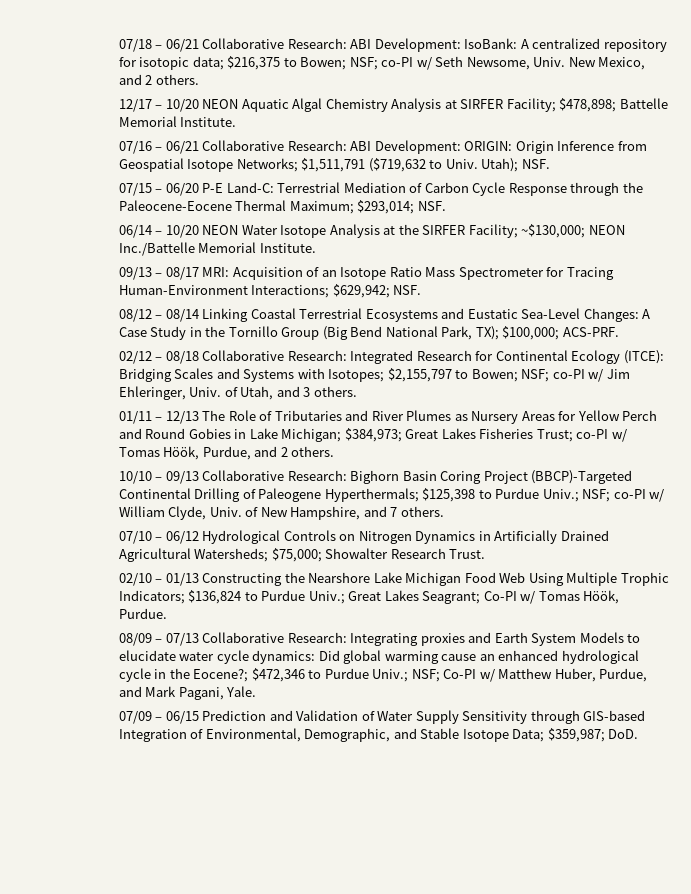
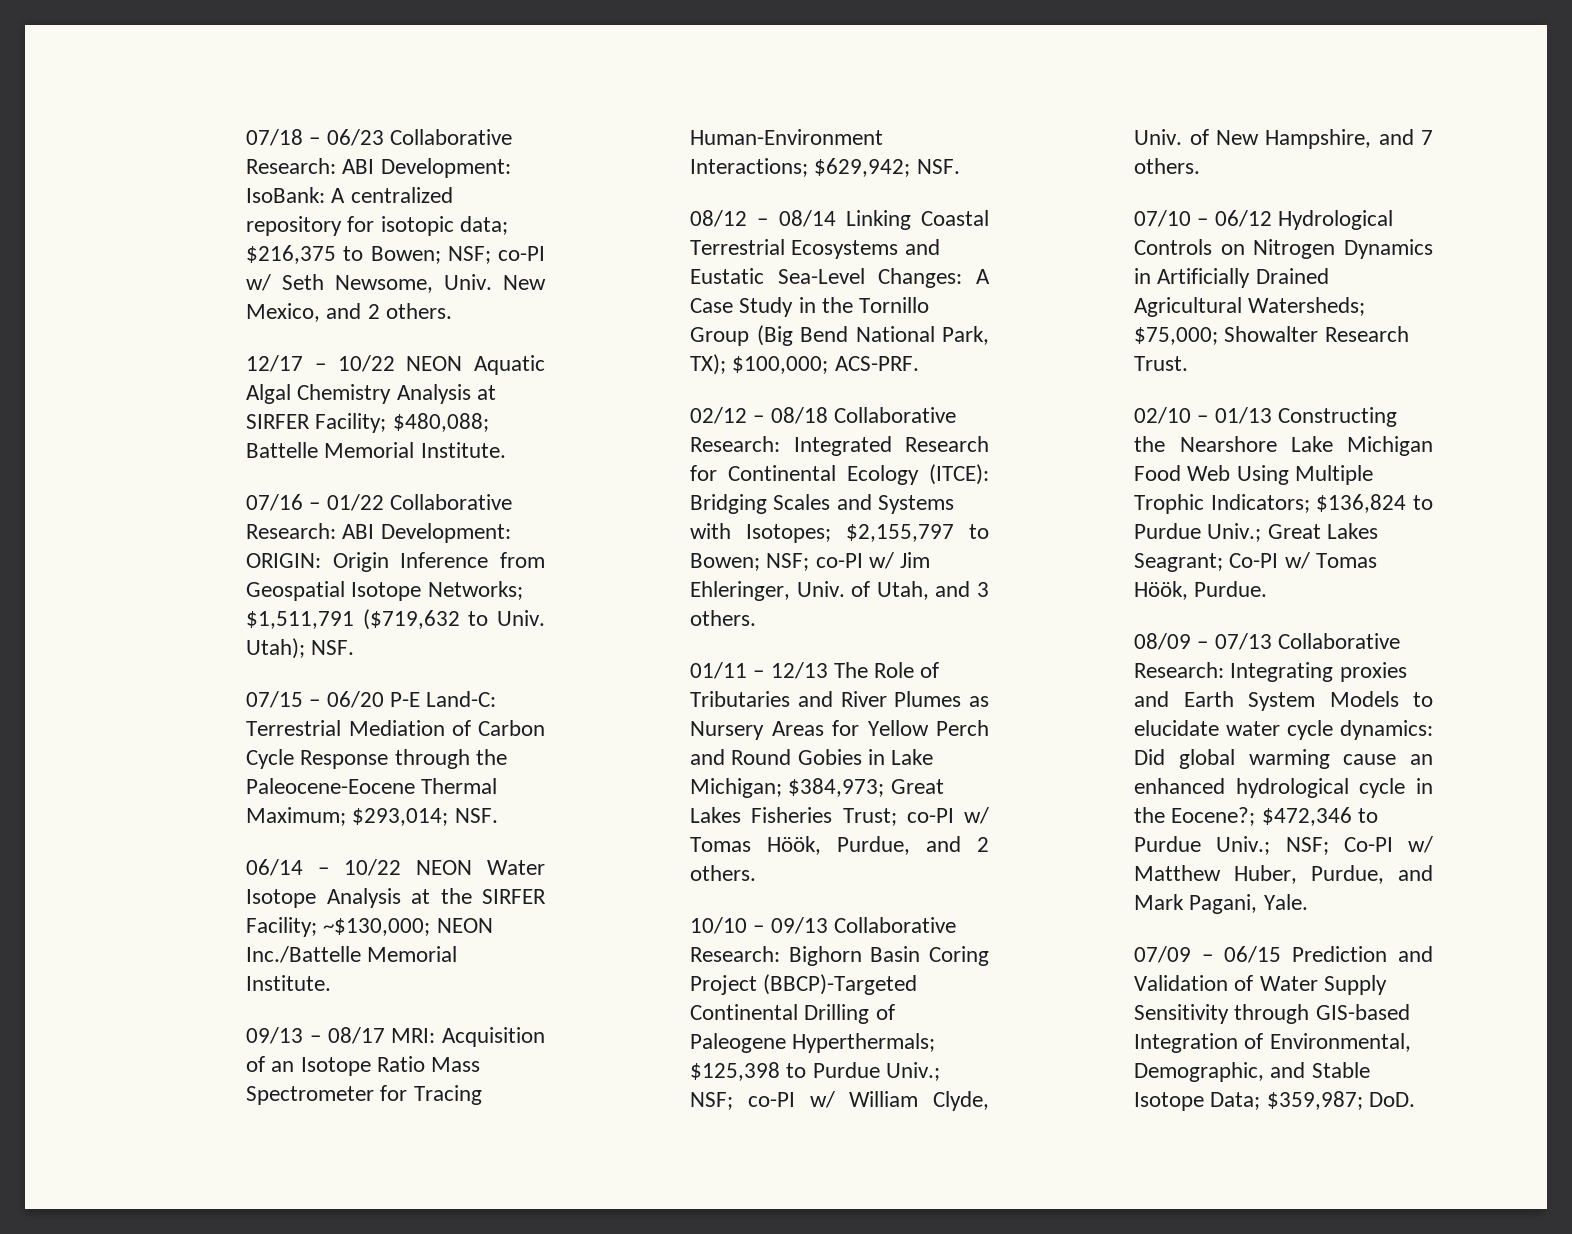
- 07/18 – 06/21 Collaborative Research: ABI Development: IsoBank: A centralized repository for isotopic data; $216,375 to Bowen; NSF; co-PI w/ Seth Newsome, Univ.
+ 07/18 – 06/23 Collaborative Research: ABI Development: IsoBank: A centralized repository for isotopic data; $216,375 to Bowen; NSF; co-PI w/ Seth Newsome, Univ.
- 12/17 – 10/20 NEON Aquatic Algal Chemistry Analysis at SIRFER Facility; $478,898; Battelle Memorial Institute.
+ 12/17 – 10/22 NEON Aquatic Algal Chemistry Analysis at SIRFER Facility; $480,088; Battelle Memorial Institute.
- 07/16 – 06/21 Collaborative Research: ABI Development: ORIGIN: Origin Inference from Geospatial Isotope Networks; $1,511,791 ($719,632 to Univ.
+ 07/16 – 01/22 Collaborative Research: ABI Development: ORIGIN: Origin Inference from Geospatial Isotope Networks; $1,511,791 ($719,632 to Univ.
- 06/14 – 10/20 NEON Water Isotope Analysis at the SIRFER Facility; ~$130,000; NEON Inc./Battelle Memorial Institute.
+ 06/14 – 10/22 NEON Water Isotope Analysis at the SIRFER Facility; ~$130,000; NEON Inc./Battelle Memorial Institute.

